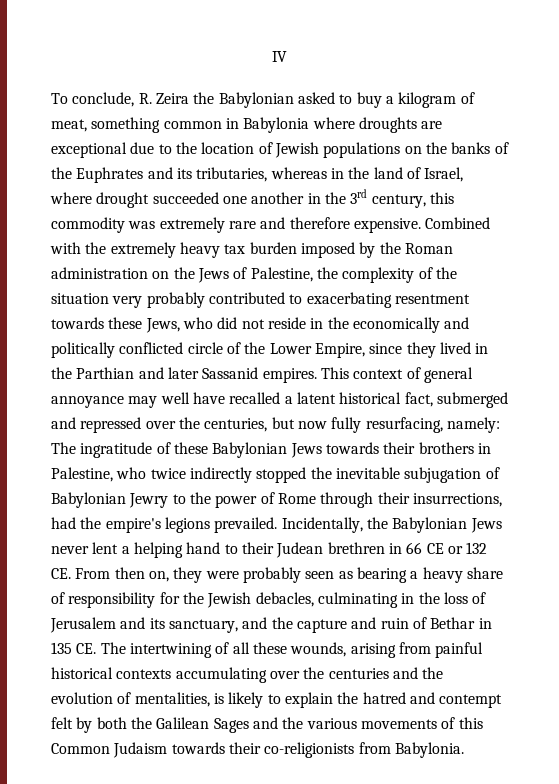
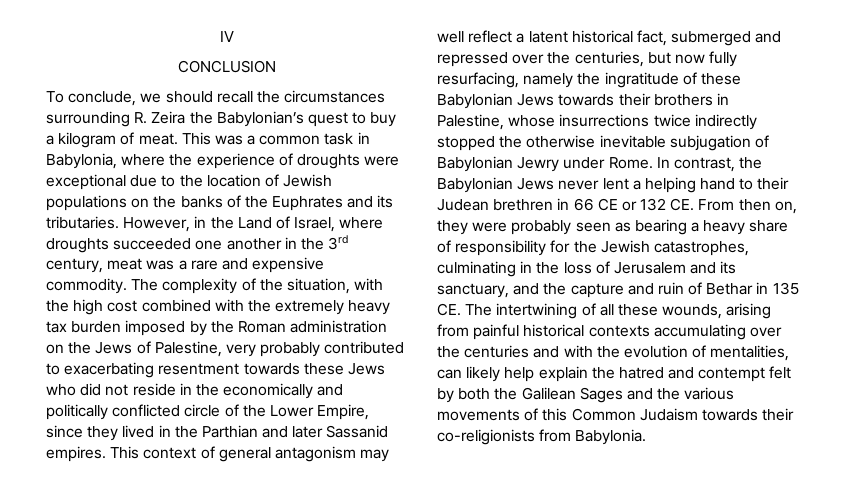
+ CONCLUSION
- To conclude, R. Zeira the Babylonian asked to buy a kilogram of meat, something common in Babylonia where droughts are exceptional due to the location of Jewish populations on the banks of the Euphrates and its tributaries, whereas in the land of Israel, where drought succeeded one another in the 3rd century, this commodity was extremely rare and therefore expensive. Combined with the extremely heavy tax burden imposed by the Roman administration on the Jews of Palestine, the complexity of the situation very probably contributed to exacerbating resentment towards these Jews, who did not reside in the economically and politically conflicted circle of the Lower Empire, since they lived in the Parthian and later Sassanid empires.
+ To conclude, we should recall the circumstances surrounding R. Zeira the Babylonian’s quest to buy a kilogram of meat. This was a common task in Babylonia, where the experience of droughts were exceptional due to the location of Jewish populations on the banks of the Euphrates and its tributaries. However, in the Land of Israel, where droughts succeeded one another in the 3rd century, meat was a rare and expensive commodity. The complexity of the situation, with the high cost combined with the extremely heavy tax burden imposed by the Roman administration on the Jews of Palestine, very probably contributed to exacerbating resentment towards these Jews who did not reside in the economically and politically conflicted circle of the Lower Empire, since they lived in the Parthian and later Sassanid empires.
- This context of general annoyance may well have recalled a latent historical fact, submerged and repressed over the centuries, but now fully resurfacing, namely: The ingratitude of these Babylonian Jews towards their brothers in Palestine, who twice indirectly stopped the inevitable subjugation of Babylonian Jewry to the power of Rome through their insurrections, had the empire's legions prevailed. Incidentally, the Babylonian Jews never lent a helping hand to their Judean brethren in 66 CE or 132 CE. From then on, they were probably seen as bearing a heavy share of responsibility for the Jewish debacles, culminating in the loss of Jerusalem and its sanctuary, and the capture and ruin of Bethar in 135 CE. The intertwining of all these wounds, arising from painful historical contexts accumulating over the centuries and the evolution of mentalities, is likely to explain the hatred and contempt felt by both the Galilean Sages and the various movements of this Common Judaism towards their co-religionists from Babylonia.
+ This context of general antagonism may well reflect a latent historical fact, submerged and repressed over the centuries, but now fully resurfacing, namely the ingratitude of these Babylonian Jews towards their brothers in Palestine, whose insurrections twice indirectly stopped the otherwise inevitable subjugation of Babylonian Jewry under Rome. In contrast, the Babylonian Jews never lent a helping hand to their Judean brethren in 66 CE or 132 CE. From then on, they were probably seen as bearing a heavy share of responsibility for the Jewish catastrophes, culminating in the loss of Jerusalem and its sanctuary, and the capture and ruin of Bethar in 135 CE. The intertwining of all these wounds, arising from painful historical contexts accumulating over the centuries and with the evolution of mentalities, can likely help explain the hatred and contempt felt by both the Galilean Sages and the various movements of this Common Judaism towards their co-religionists from Babylonia.

